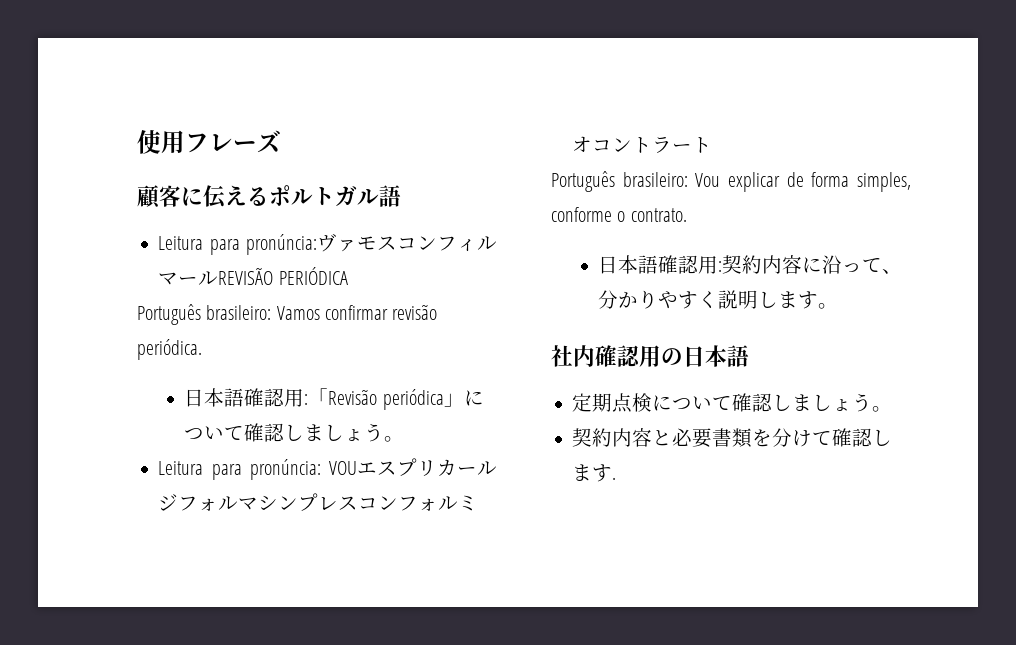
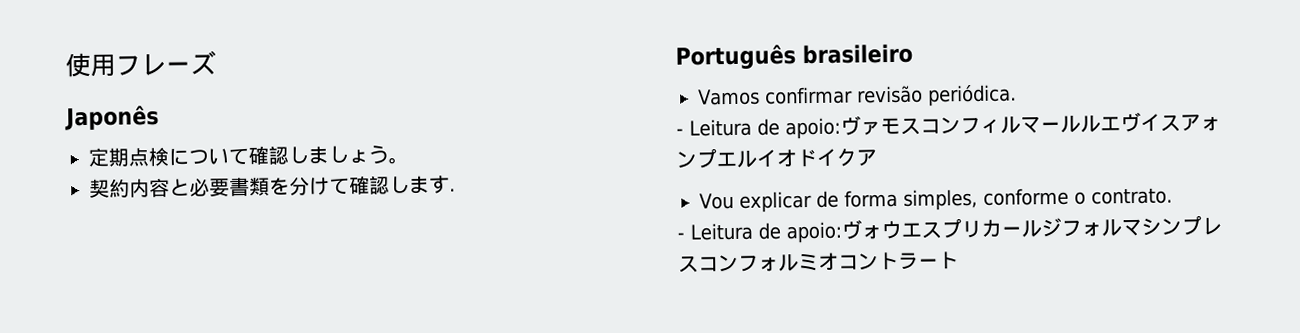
- 顧客に伝えるポルトガル語
- Leitura para pronúncia:ヴァモスコンフィルマールREVISÃO PERIÓDICA
- Português brasileiro: Vamos confirmar revisão periódica.
- 日本語確認用:「Revisão periódica」について確認しましょう。
- Leitura para pronúncia: VOUエスプリカールジフォルマシンプレスコンフォルミオコントラート
- Português brasileiro: Vou explicar de forma simples, conforme o contrato.
- 日本語確認用:契約内容に沿って、分かりやすく説明します。
- 社内確認用の日本語
+ Japonês
+ Português brasileiro
+ Vamos confirmar revisão periódica.
+ - Leitura de apoio:ヴァモスコンフィルマールルエヴイスアォンプエルイオドイクア
+ Vou explicar de forma simples, conforme o contrato.
+ - Leitura de apoio:ヴォウエスプリカールジフォルマシンプレスコンフォルミオコントラート

